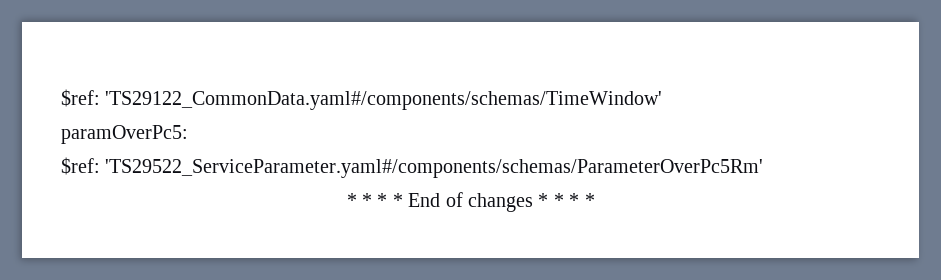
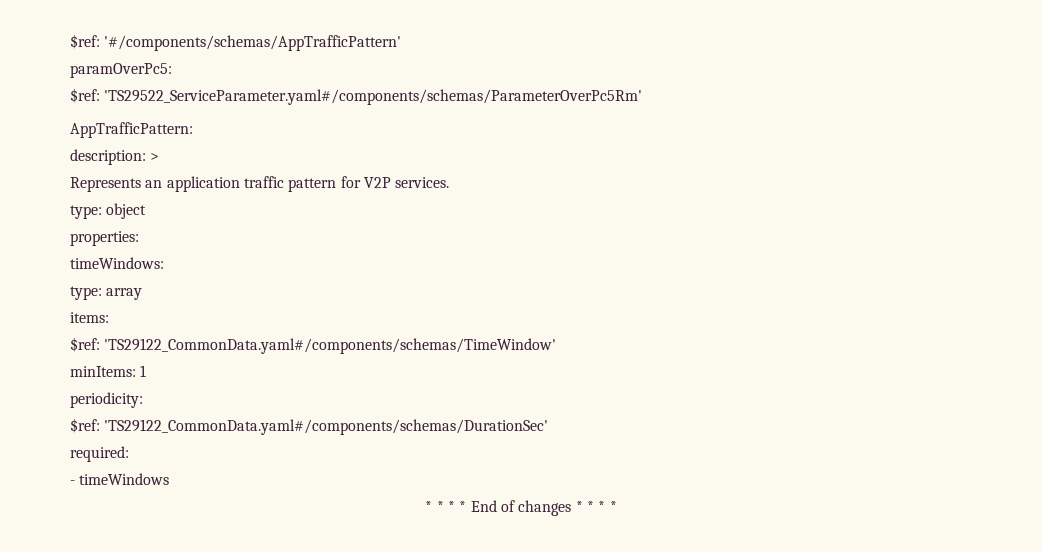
- $ref: 'TS29122_CommonData.yaml#/components/schemas/TimeWindow'
+ $ref: '#/components/schemas/AppTrafficPattern'
+ AppTrafficPattern:
+ description: >
+ Represents an application traffic pattern for V2P services.
+ type: object
+ properties:
+ timeWindows:
+ type: array
+ items:
+ $ref: 'TS29122_CommonData.yaml#/components/schemas/TimeWindow'
+ minItems: 1
+ periodicity:
+ $ref: 'TS29122_CommonData.yaml#/components/schemas/DurationSec'
+ required:
+ - timeWindows

